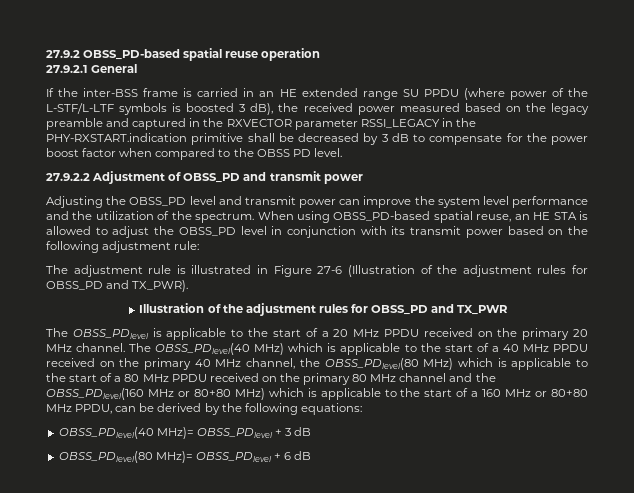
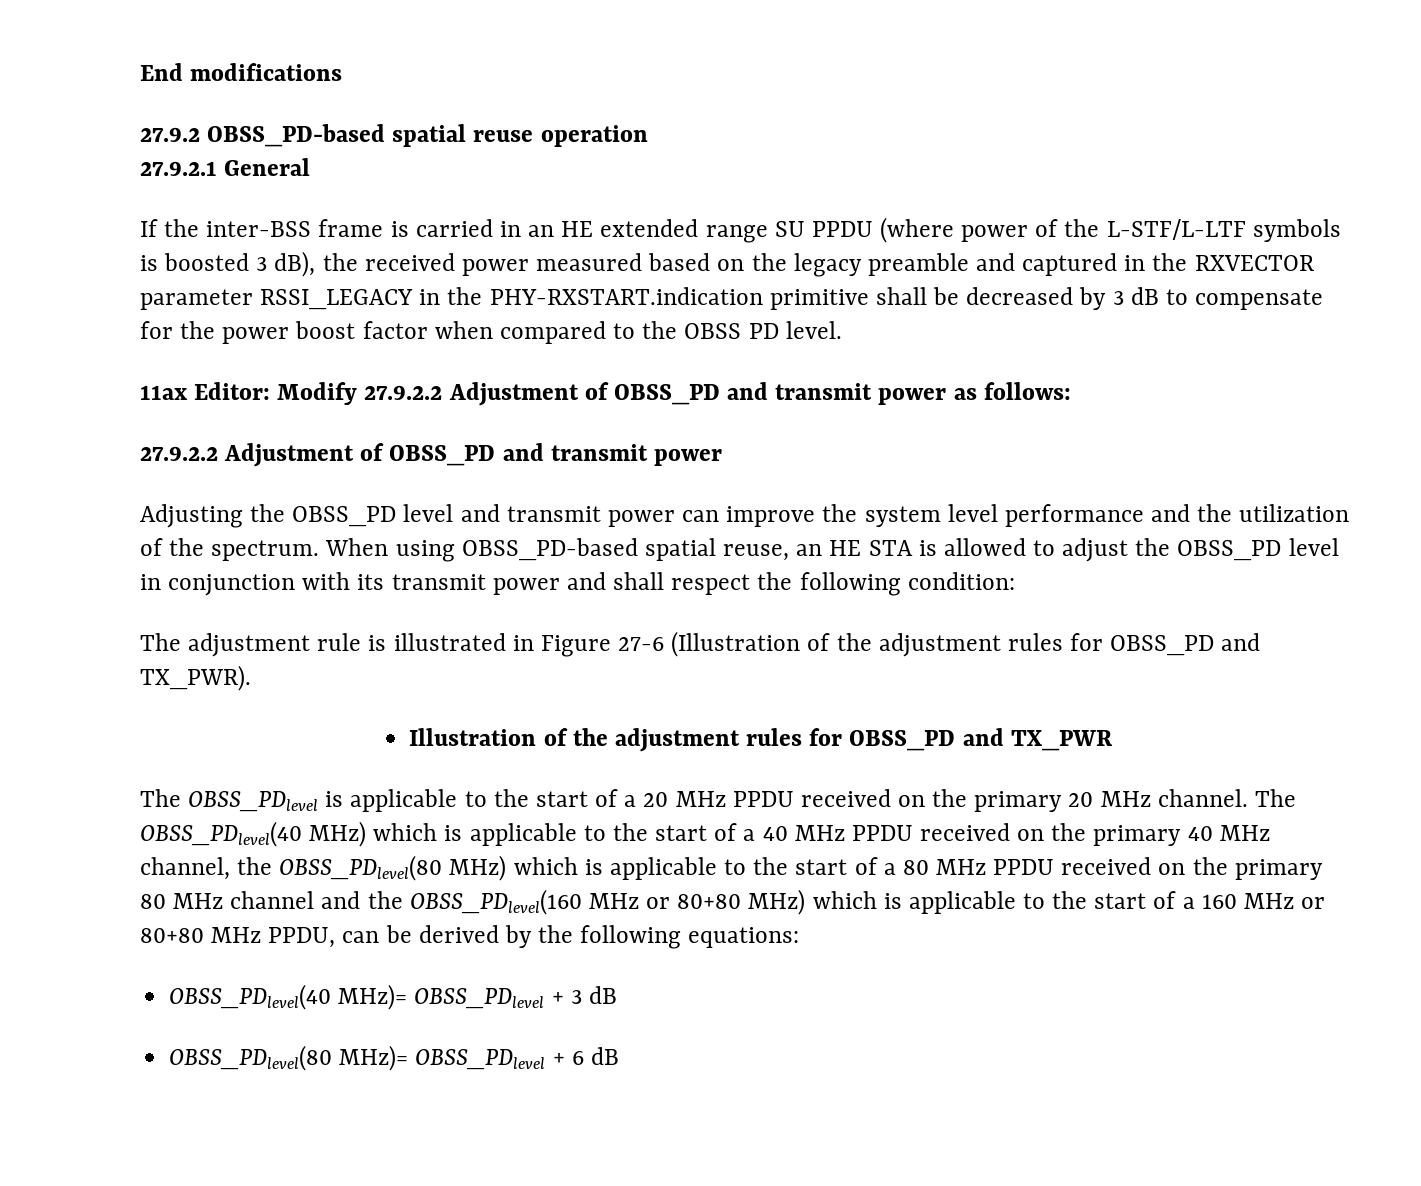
+ End modifications
+ 11ax Editor: Modify 27.9.2.2 Adjustment of OBSS_PD and transmit power as follows:
- When using OBSS_PD-based spatial reuse, an HE STA is allowed to adjust the OBSS_PD level in conjunction with its transmit power based on the following adjustment rule:
+ When using OBSS_PD-based spatial reuse, an HE STA is allowed to adjust the OBSS_PD level in conjunction with its transmit power and shall respect the following condition:

